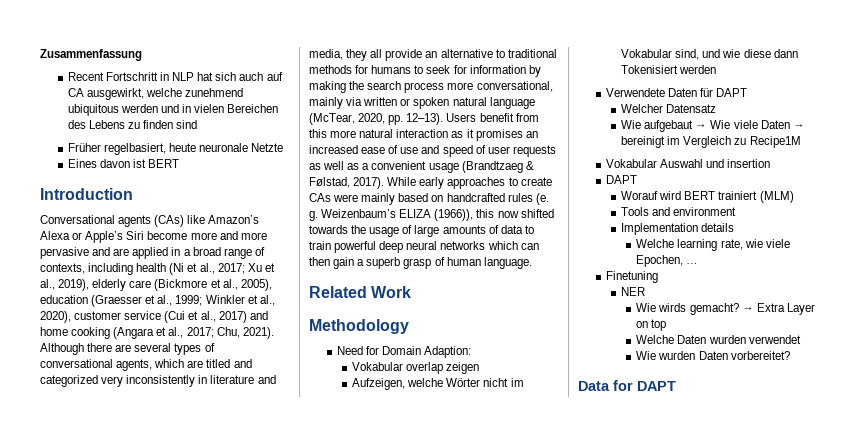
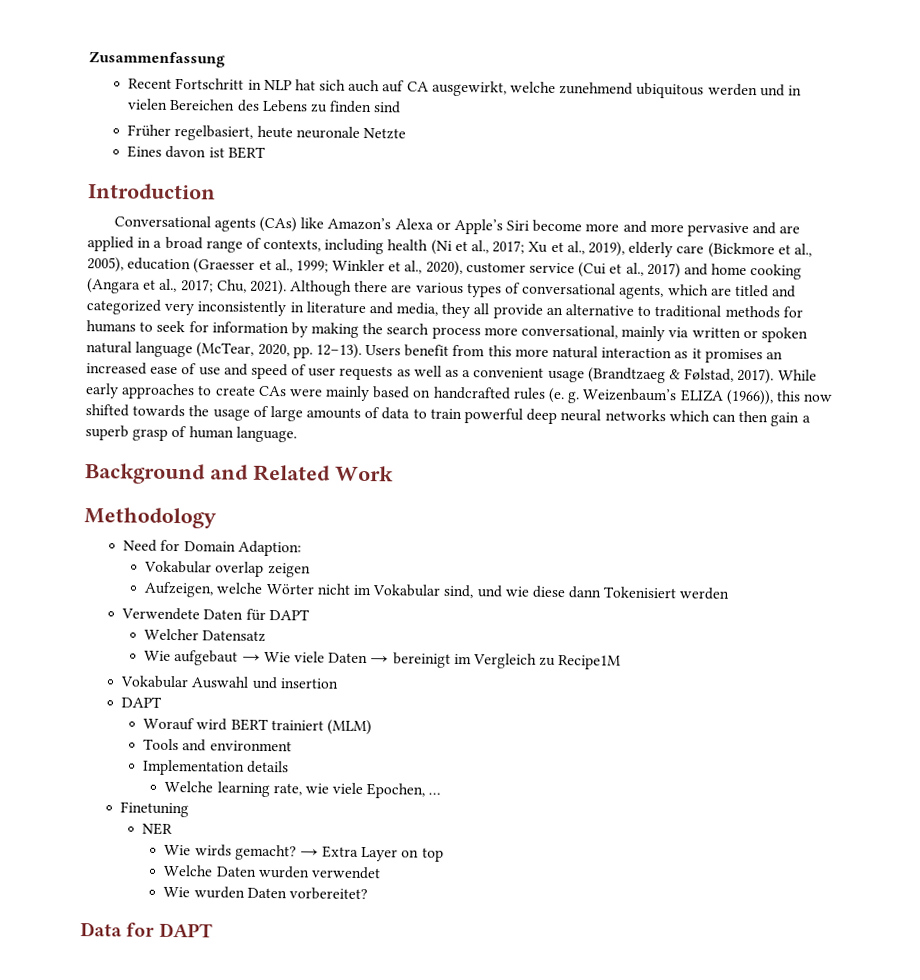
- Although there are several types of conversational agents, which are titled and categorized very inconsistently in literature and media, they all provide an alternative to traditional methods for humans to seek for information by making the search process more conversational, mainly via written or spoken natural language (McTear, 2020, pp. 12–13).
+ Although there are various types of conversational agents, which are titled and categorized very inconsistently in literature and media, they all provide an alternative to traditional methods for humans to seek for information by making the search process more conversational, mainly via written or spoken natural language (McTear, 2020, pp. 12–13).
- Related Work
+ Background and Related Work

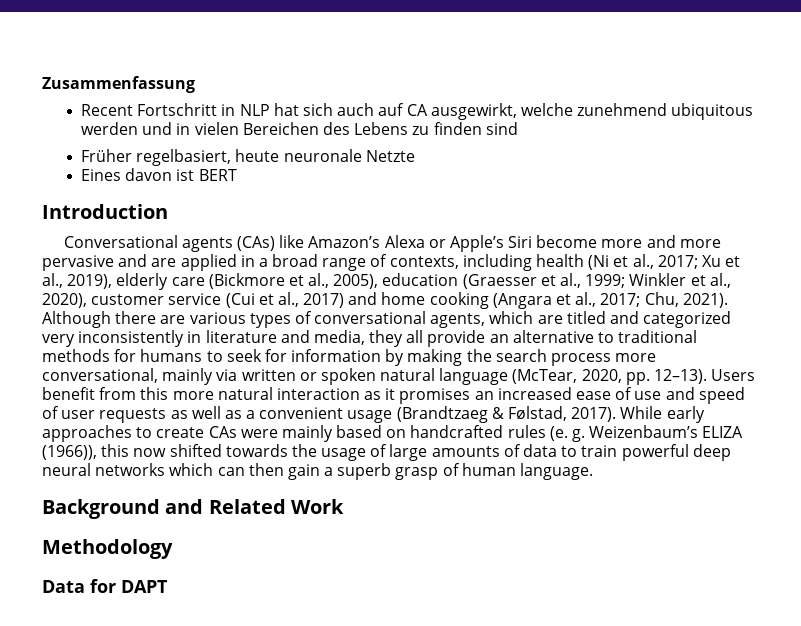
- Need for Domain Adaption:
- Vokabular overlap zeigen
- Aufzeigen, welche Wörter nicht im Vokabular sind, und wie diese dann Tokenisiert werden
- Verwendete Daten für DAPT
- Welcher Datensatz
- Wie aufgebaut → Wie viele Daten → bereinigt im Vergleich zu Recipe1M
- Vokabular Auswahl und insertion
- DAPT
- Worauf wird BERT trainiert (MLM)
- Tools and environment
- Implementation details
- Welche learning rate, wie viele Epochen, …
- Finetuning
- NER
- Wie wirds gemacht? → Extra Layer on top
- Welche Daten wurden verwendet
- Wie wurden Daten vorbereitet?

